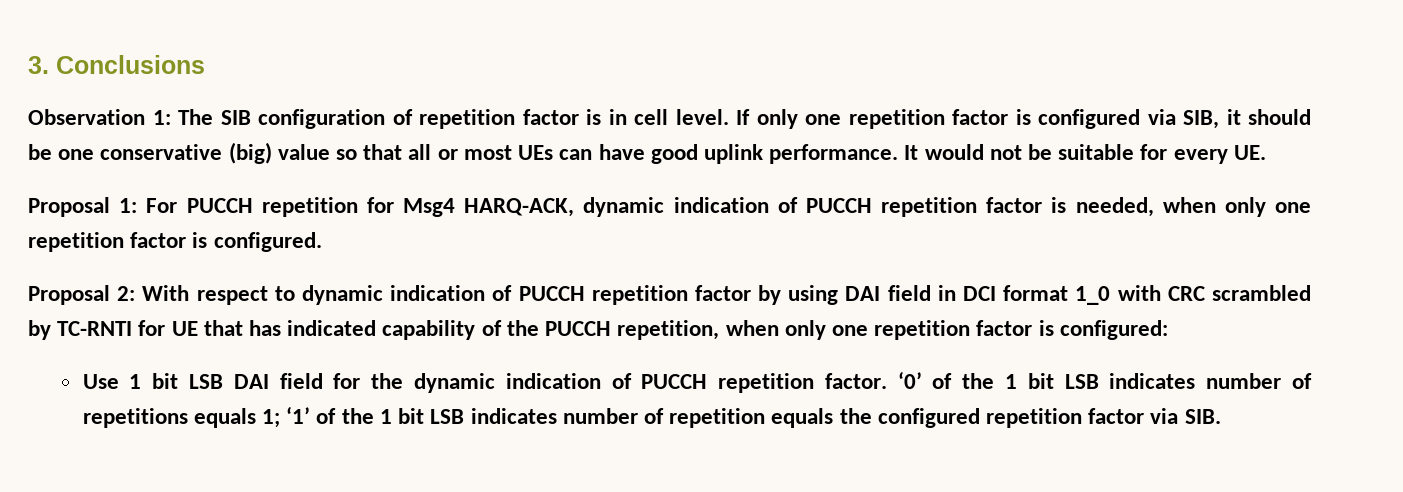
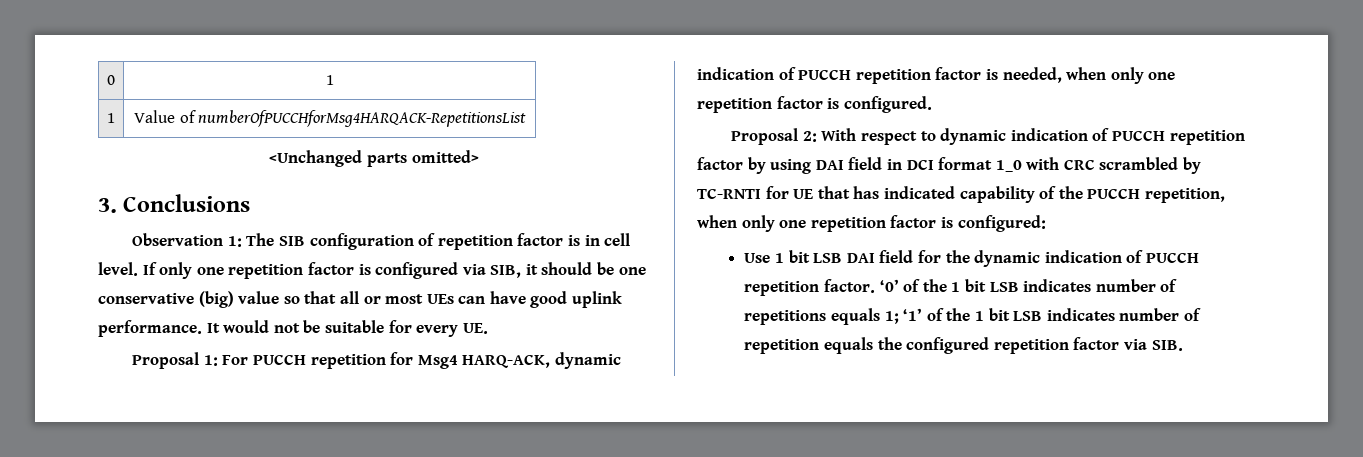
+ 0 | 1
+ 1 | Value of numberOfPUCCHforMsg4HARQACK-RepetitionsList
+ <Unchanged parts omitted>

